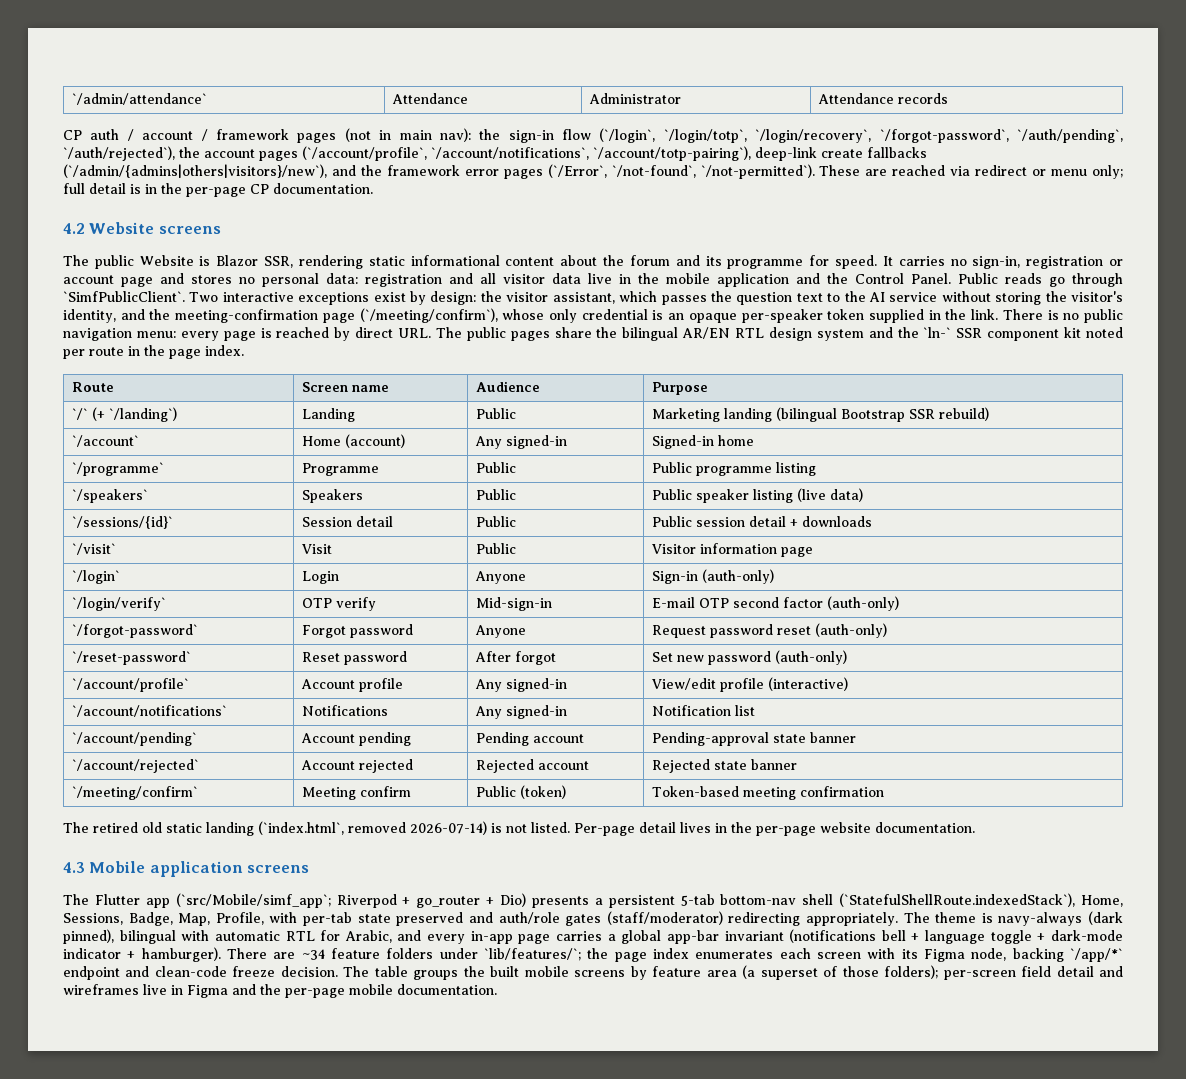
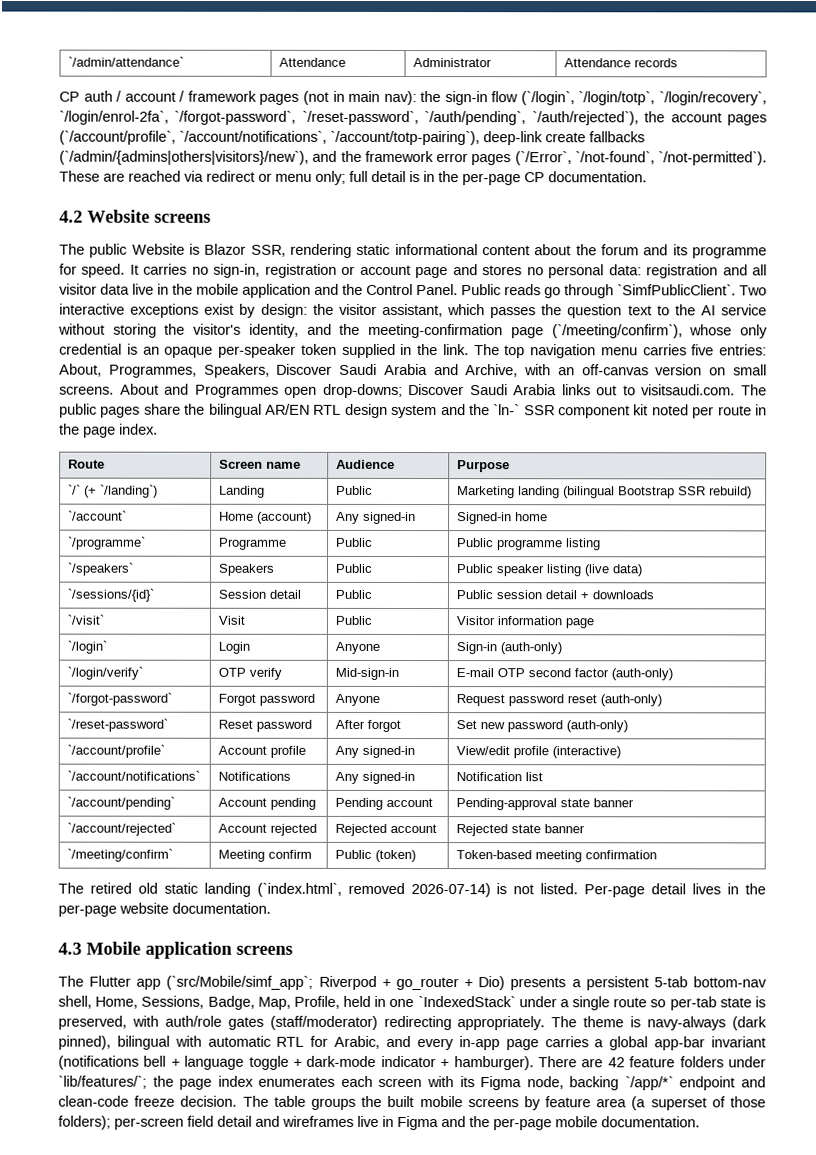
- CP auth / account / framework pages (not in main nav): the sign-in flow (`/login`, `/login/totp`, `/login/recovery`, `/forgot-password`, `/auth/pending`, `/auth/rejected`), the account pages (`/account/profile`, `/account/notifications`, `/account/totp-pairing`), deep-link create fallbacks (`/admin/{admins|others|visitors}/new`), and the framework error pages (`/Error`, `/not-found`, `/not-permitted`).
+ CP auth / account / framework pages (not in main nav): the sign-in flow (`/login`, `/login/totp`, `/login/recovery`, `/login/enrol-2fa`, `/forgot-password`, `/reset-password`, `/auth/pending`, `/auth/rejected`), the account pages (`/account/profile`, `/account/notifications`, `/account/totp-pairing`), deep-link create fallbacks (`/admin/{admins|others|visitors}/new`), and the framework error pages (`/Error`, `/not-found`, `/not-permitted`).
- There is no public navigation menu: every page is reached by direct URL. The public pages share the bilingual AR/EN RTL design system and the `ln-` SSR component kit noted per route in the page index.
+ The top navigation menu carries five entries: About, Programmes, Speakers, Discover Saudi Arabia and Archive, with an off-canvas version on small screens. About and Programmes open drop-downs; Discover Saudi Arabia links out to visitsaudi.com. The public pages share the bilingual AR/EN RTL design system and the `ln-` SSR component kit noted per route in the page index.
- The Flutter app (`src/Mobile/simf_app`; Riverpod + go_router + Dio) presents a persistent 5-tab bottom-nav shell (`StatefulShellRoute.indexedStack`), Home, Sessions, Badge, Map, Profile, with per-tab state preserved and auth/role gates (staff/moderator) redirecting appropriately.
+ The Flutter app (`src/Mobile/simf_app`; Riverpod + go_router + Dio) presents a persistent 5-tab bottom-nav shell, Home, Sessions, Badge, Map, Profile, held in one `IndexedStack` under a single route so per-tab state is preserved, with auth/role gates (staff/moderator) redirecting appropriately.
- There are ~34 feature folders under `lib/features/`; the page index enumerates each screen with its Figma node, backing `/app/*` endpoint and clean-code freeze decision.
+ There are 42 feature folders under `lib/features/`; the page index enumerates each screen with its Figma node, backing `/app/*` endpoint and clean-code freeze decision.

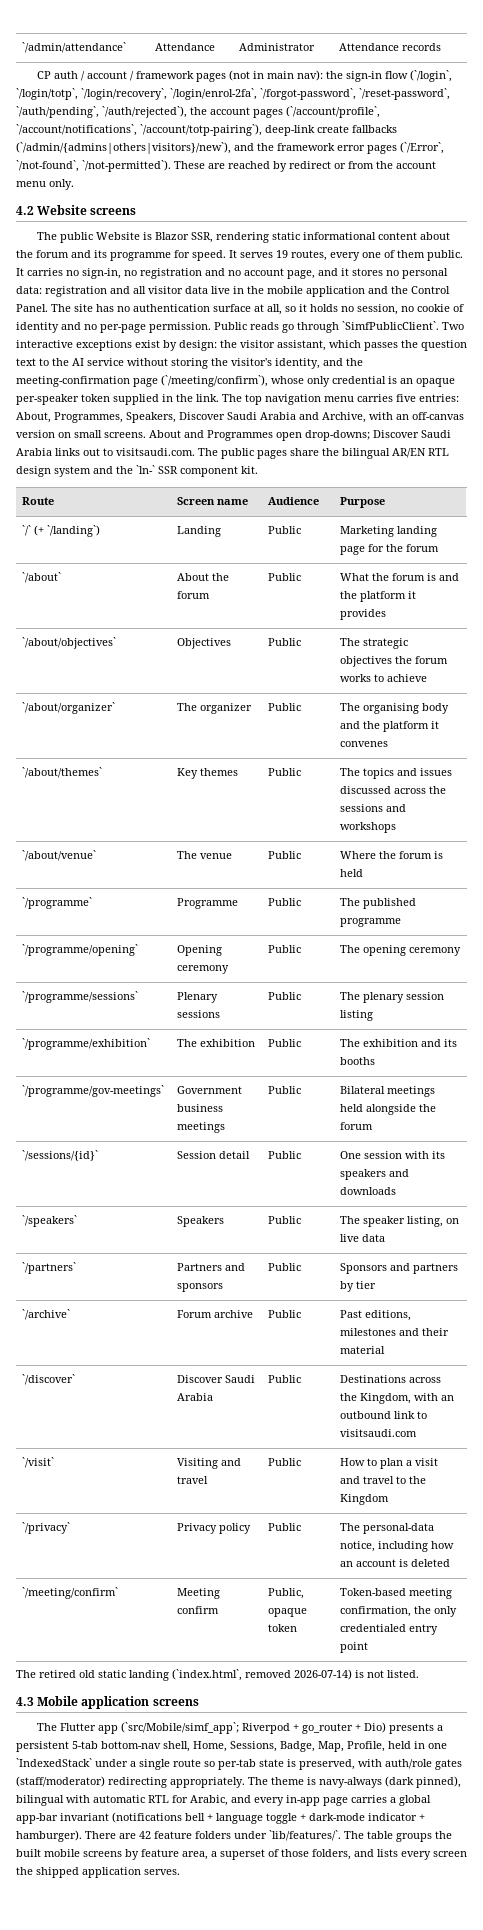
- These are reached via redirect or menu only; full detail is in the per-page CP documentation.
+ These are reached by redirect or from the account menu only.
- It carries no sign-in, registration or account page and stores no personal data: registration and all visitor data live in the mobile application and the Control Panel.
+ It serves 19 routes, every one of them public. It carries no sign-in, no registration and no account page, and it stores no personal data: registration and all visitor data live in the mobile application and the Control Panel.
+ The site has no authentication surface at all, so it holds no session, no cookie of identity and no per-page permission.
- About and Programmes open drop-downs; Discover Saudi Arabia links out to visitsaudi.com. The public pages share the bilingual AR/EN RTL design system and the `ln-` SSR component kit noted per route in the page index.
+ About and Programmes open drop-downs; Discover Saudi Arabia links out to visitsaudi.com. The public pages share the bilingual AR/EN RTL design system and the `ln-` SSR component kit.
- `/` (+ `/landing`) | Landing | Public | Marketing landing (bilingual Bootstrap SSR rebuild)
- `/account` | Home (account) | Any signed-in | Signed-in home
+ `/` (+ `/landing`) | Landing | Public | Marketing landing page for the forum
+ `/about` | About the forum | Public | What the forum is and the platform it provides
+ `/about/objectives` | Objectives | Public | The strategic objectives the forum works to achieve
+ `/about/organizer` | The organizer | Public | The organising body and the platform it convenes
+ `/about/themes` | Key themes | Public | The topics and issues discussed across the sessions and workshops
+ `/about/venue` | The venue | Public | Where the forum is held
- `/programme` | Programme | Public | Public programme listing
- `/speakers` | Speakers | Public | Public speaker listing (live data)
- `/sessions/{id}` | Session detail | Public | Public session detail + downloads
- `/visit` | Visit | Public | Visitor information page
- `/login` | Login | Anyone | Sign-in (auth-only)
- `/login/verify` | OTP verify | Mid-sign-in | E-mail OTP second factor (auth-only)
- `/forgot-password` | Forgot password | Anyone | Request password reset (auth-only)
- `/reset-password` | Reset password | After forgot | Set new password (auth-only)
- `/account/profile` | Account profile | Any signed-in | View/edit profile (interactive)
- `/account/notifications` | Notifications | Any signed-in | Notification list
- `/account/pending` | Account pending | Pending account | Pending-approval state banner
- `/account/rejected` | Account rejected | Rejected account | Rejected state banner
+ `/programme` | Programme | Public | The published programme
+ `/programme/opening` | Opening ceremony | Public | The opening ceremony
+ `/programme/sessions` | Plenary sessions | Public | The plenary session listing
+ `/programme/exhibition` | The exhibition | Public | The exhibition and its booths
+ `/programme/gov-meetings` | Government business meetings | Public | Bilateral meetings held alongside the forum
+ `/sessions/{id}` | Session detail | Public | One session with its speakers and downloads
+ `/speakers` | Speakers | Public | The speaker listing, on live data
+ `/partners` | Partners and sponsors | Public | Sponsors and partners by tier
+ `/archive` | Forum archive | Public | Past editions, milestones and their material
+ `/discover` | Discover Saudi Arabia | Public | Destinations across the Kingdom, with an outbound link to visitsaudi.com
+ `/visit` | Visiting and travel | Public | How to plan a visit and travel to the Kingdom
+ `/privacy` | Privacy policy | Public | The personal-data notice, including how an account is deleted
- `/meeting/confirm` | Meeting confirm | Public (token) | Token-based meeting confirmation
+ `/meeting/confirm` | Meeting confirm | Public, opaque token | Token-based meeting confirmation, the only credentialed entry point
- Per-page detail lives in the per-page website documentation.
- There are 42 feature folders under `lib/features/`; the page index enumerates each screen with its Figma node, backing `/app/*` endpoint and clean-code freeze decision.
+ There are 42 feature folders under `lib/features/`.
- The table groups the built mobile screens by feature area (a superset of those folders); per-screen field detail and wireframes live in Figma and the per-page mobile documentation.
+ The table groups the built mobile screens by feature area, a superset of those folders, and lists every screen the shipped application serves.

